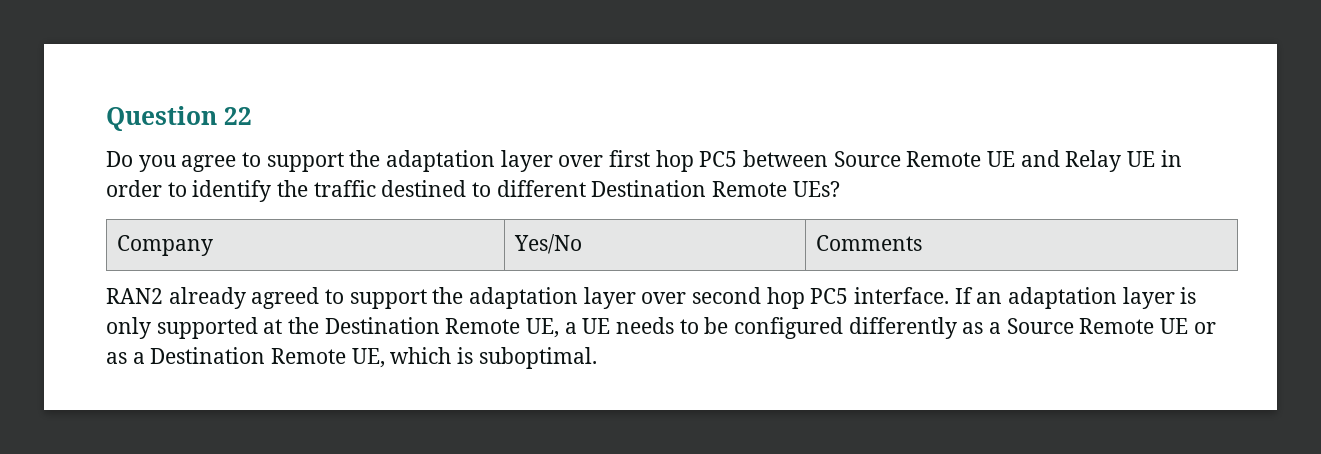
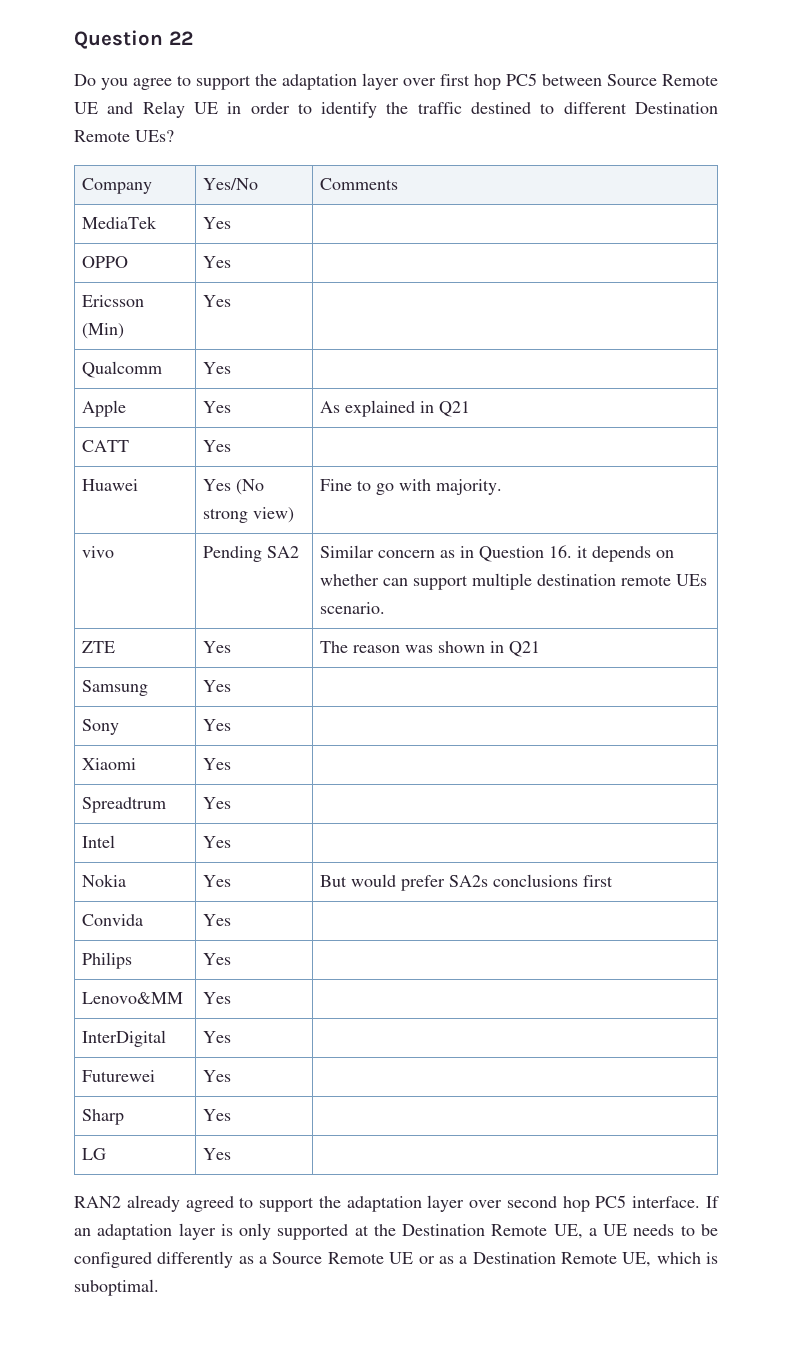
+ MediaTek | Yes |
+ OPPO | Yes |
+ Ericsson (Min) | Yes |
+ Qualcomm | Yes |
+ Apple | Yes | As explained in Q21
+ CATT | Yes |
+ Huawei | Yes (No strong view) | Fine to go with majority.
+ vivo | Pending SA2 | Similar concern as in Question 16. it depends on whether can support multiple destination remote UEs scenario.
+ ZTE | Yes | The reason was shown in Q21
+ Samsung | Yes |
+ Sony | Yes |
+ Xiaomi | Yes |
+ Spreadtrum | Yes |
+ Intel | Yes |
+ Nokia | Yes | But would prefer SA2s conclusions first
+ Convida | Yes |
+ Philips | Yes |
+ Lenovo&MM | Yes |
+ InterDigital | Yes |
+ Futurewei | Yes |
+ Sharp | Yes |
+ LG | Yes |

